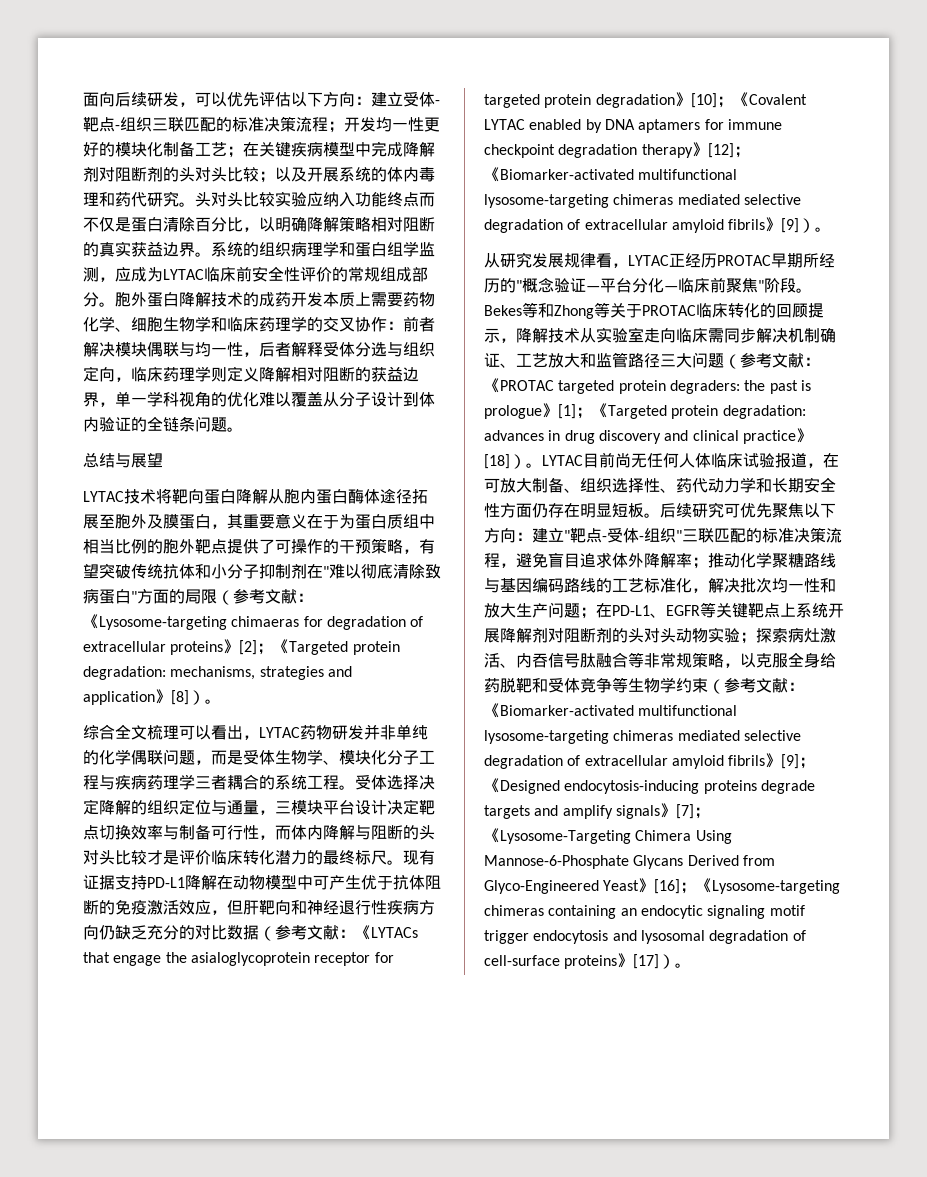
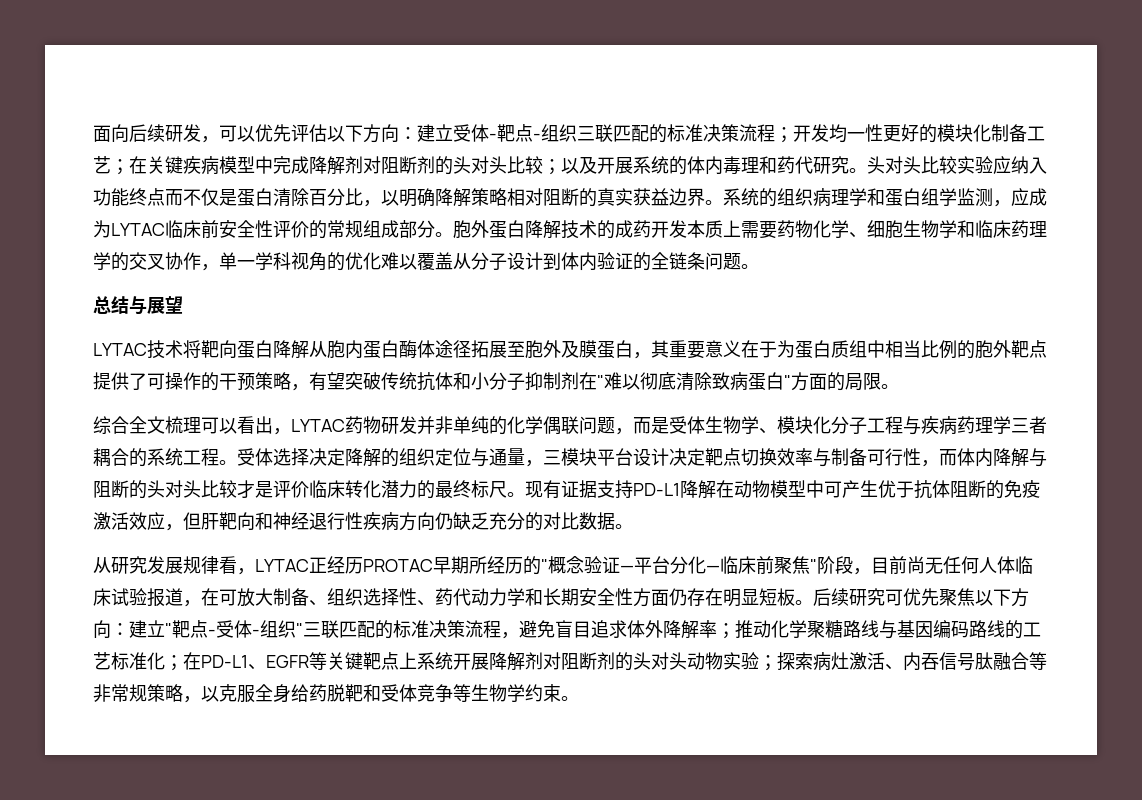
- 胞外蛋白降解技术的成药开发本质上需要药物化学、细胞生物学和临床药理学的交叉协作：前者解决模块偶联与均一性，后者解释受体分选与组织定向，临床药理学则定义降解相对阻断的获益边界，单一学科视角的优化难以覆盖从分子设计到体内验证的全链条问题。
+ 胞外蛋白降解技术的成药开发本质上需要药物化学、细胞生物学和临床药理学的交叉协作，单一学科视角的优化难以覆盖从分子设计到体内验证的全链条问题。
- LYTAC技术将靶向蛋白降解从胞内蛋白酶体途径拓展至胞外及膜蛋白，其重要意义在于为蛋白质组中相当比例的胞外靶点提供了可操作的干预策略，有望突破传统抗体和小分子抑制剂在"难以彻底清除致病蛋白"方面的局限（参考文献：《Lysosome-targeting chimaeras for degradation of extracellular proteins》[2]；《Targeted protein degradation: mechanisms, strategies and application》[8]）。
+ LYTAC技术将靶向蛋白降解从胞内蛋白酶体途径拓展至胞外及膜蛋白，其重要意义在于为蛋白质组中相当比例的胞外靶点提供了可操作的干预策略，有望突破传统抗体和小分子抑制剂在"难以彻底清除致病蛋白"方面的局限。
- 现有证据支持PD-L1降解在动物模型中可产生优于抗体阻断的免疫激活效应，但肝靶向和神经退行性疾病方向仍缺乏充分的对比数据（参考文献：《LYTACs that engage the asialoglycoprotein receptor for targeted protein degradation》[10]；《Covalent LYTAC enabled by DNA aptamers for immune checkpoint degradation therapy》[12]；《Biomarker-activated multifunctional lysosome-targeting chimeras mediated selective degradation of extracellular amyloid fibrils》[9]）。
+ 现有证据支持PD-L1降解在动物模型中可产生优于抗体阻断的免疫激活效应，但肝靶向和神经退行性疾病方向仍缺乏充分的对比数据。
- 从研究发展规律看，LYTAC正经历PROTAC早期所经历的"概念验证—平台分化—临床前聚焦"阶段。Bekes等和Zhong等关于PROTAC临床转化的回顾提示，降解技术从实验室走向临床需同步解决机制确证、工艺放大和监管路径三大问题（参考文献：《PROTAC targeted protein degraders: the past is prologue》[1]；《Targeted protein degradation: advances in drug discovery and clinical practice》[18]）。LYTAC目前尚无任何人体临床试验报道，在可放大制备、组织选择性、药代动力学和长期安全性方面仍存在明显短板。
+ 从研究发展规律看，LYTAC正经历PROTAC早期所经历的"概念验证—平台分化—临床前聚焦"阶段，目前尚无任何人体临床试验报道，在可放大制备、组织选择性、药代动力学和长期安全性方面仍存在明显短板。
- 推动化学聚糖路线与基因编码路线的工艺标准化，解决批次均一性和放大生产问题；
+ 推动化学聚糖路线与基因编码路线的工艺标准化；
- 探索病灶激活、内吞信号肽融合等非常规策略，以克服全身给药脱靶和受体竞争等生物学约束（参考文献：《Biomarker-activated multifunctional lysosome-targeting chimeras mediated selective degradation of extracellular amyloid fibrils》[9]；《Designed endocytosis-inducing proteins degrade targets and amplify signals》[7]；《Lysosome-Targeting Chimera Using Mannose-6-Phosphate Glycans Derived from Glyco-Engineered Yeast》[16]；《Lysosome-targeting chimeras containing an endocytic signaling motif trigger endocytosis and lysosomal degradation of cell-surface proteins》[17]）。
+ 探索病灶激活、内吞信号肽融合等非常规策略，以克服全身给药脱靶和受体竞争等生物学约束。

